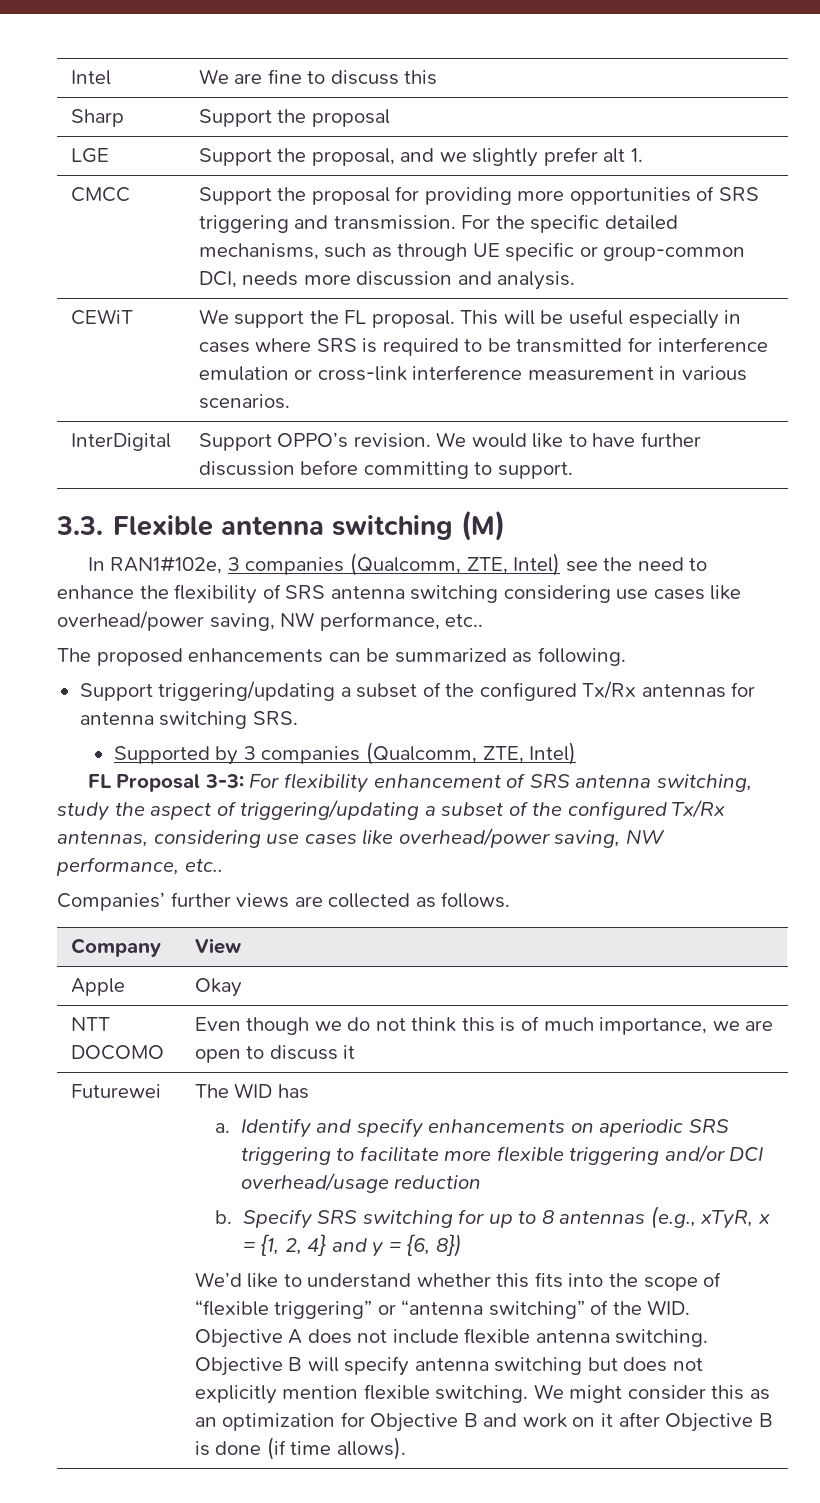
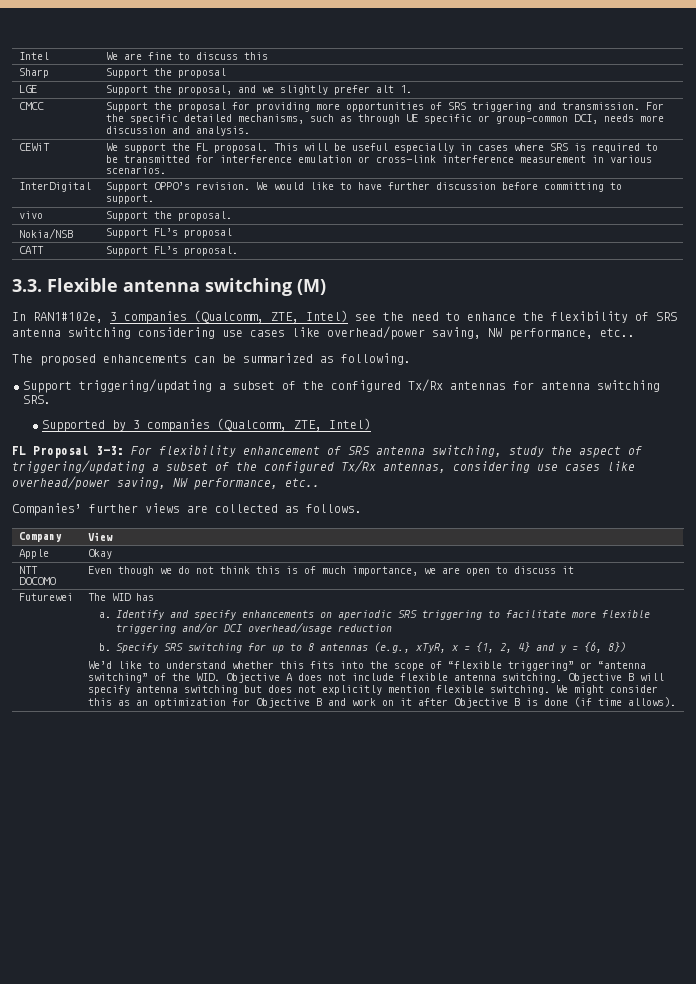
+ vivo | Support the proposal.
+ Nokia/NSB | Support FL’s proposal
+ CATT | Support FL’s proposal.

